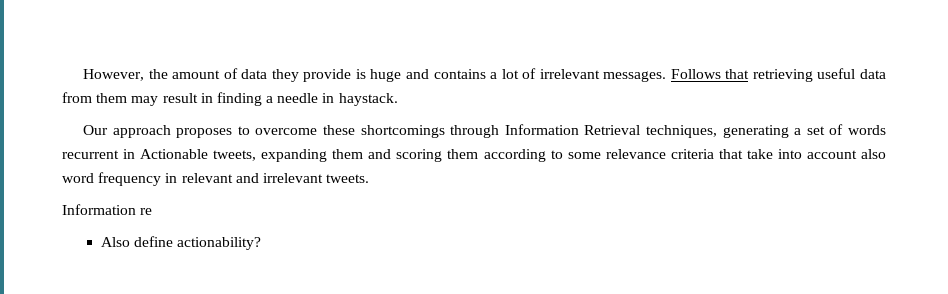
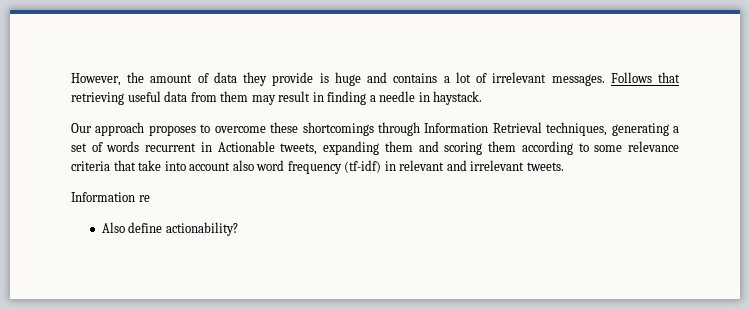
- Our approach proposes to overcome these shortcomings through Information Retrieval techniques, generating a set of words recurrent in Actionable tweets, expanding them and scoring them according to some relevance criteria that take into account also word frequency in relevant and irrelevant tweets.
+ Our approach proposes to overcome these shortcomings through Information Retrieval techniques, generating a set of words recurrent in Actionable tweets, expanding them and scoring them according to some relevance criteria that take into account also word frequency (tf-idf) in relevant and irrelevant tweets.

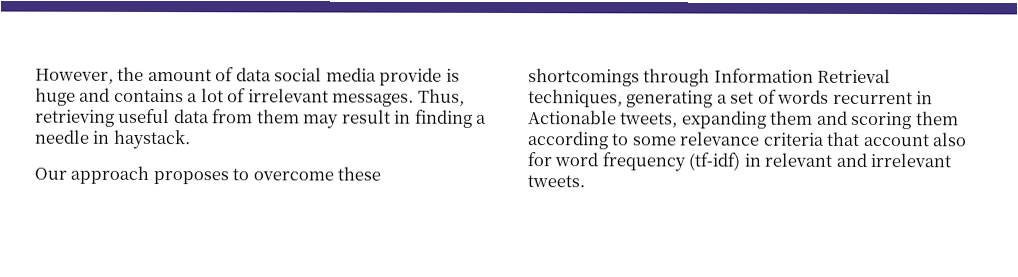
- However, the amount of data they provide is huge and contains a lot of irrelevant messages.
+ However, the amount of data social media provide is huge and contains a lot of irrelevant messages.
- Follows that retrieving useful data from them may result in finding a needle in haystack.
+ Thus, retrieving useful data from them may result in finding a needle in haystack.
- Our approach proposes to overcome these shortcomings through Information Retrieval techniques, generating a set of words recurrent in Actionable tweets, expanding them and scoring them according to some relevance criteria that take into account also word frequency (tf-idf) in relevant and irrelevant tweets.
+ Our approach proposes to overcome these shortcomings through Information Retrieval techniques, generating a set of words recurrent in Actionable tweets, expanding them and scoring them according to some relevance criteria that account also for word frequency (tf-idf) in relevant and irrelevant tweets.
- Information re
- Also define actionability?

